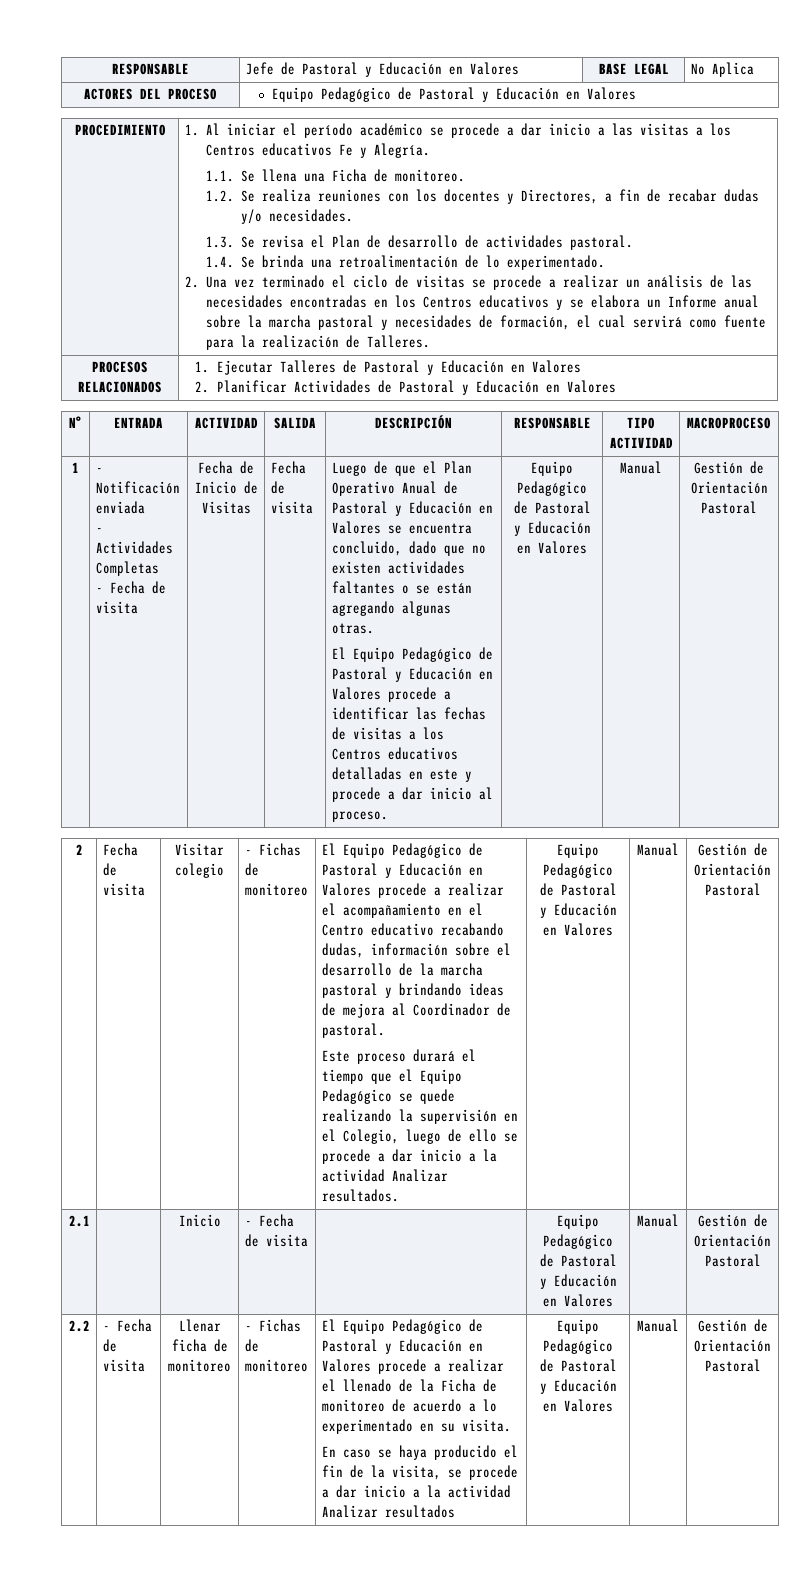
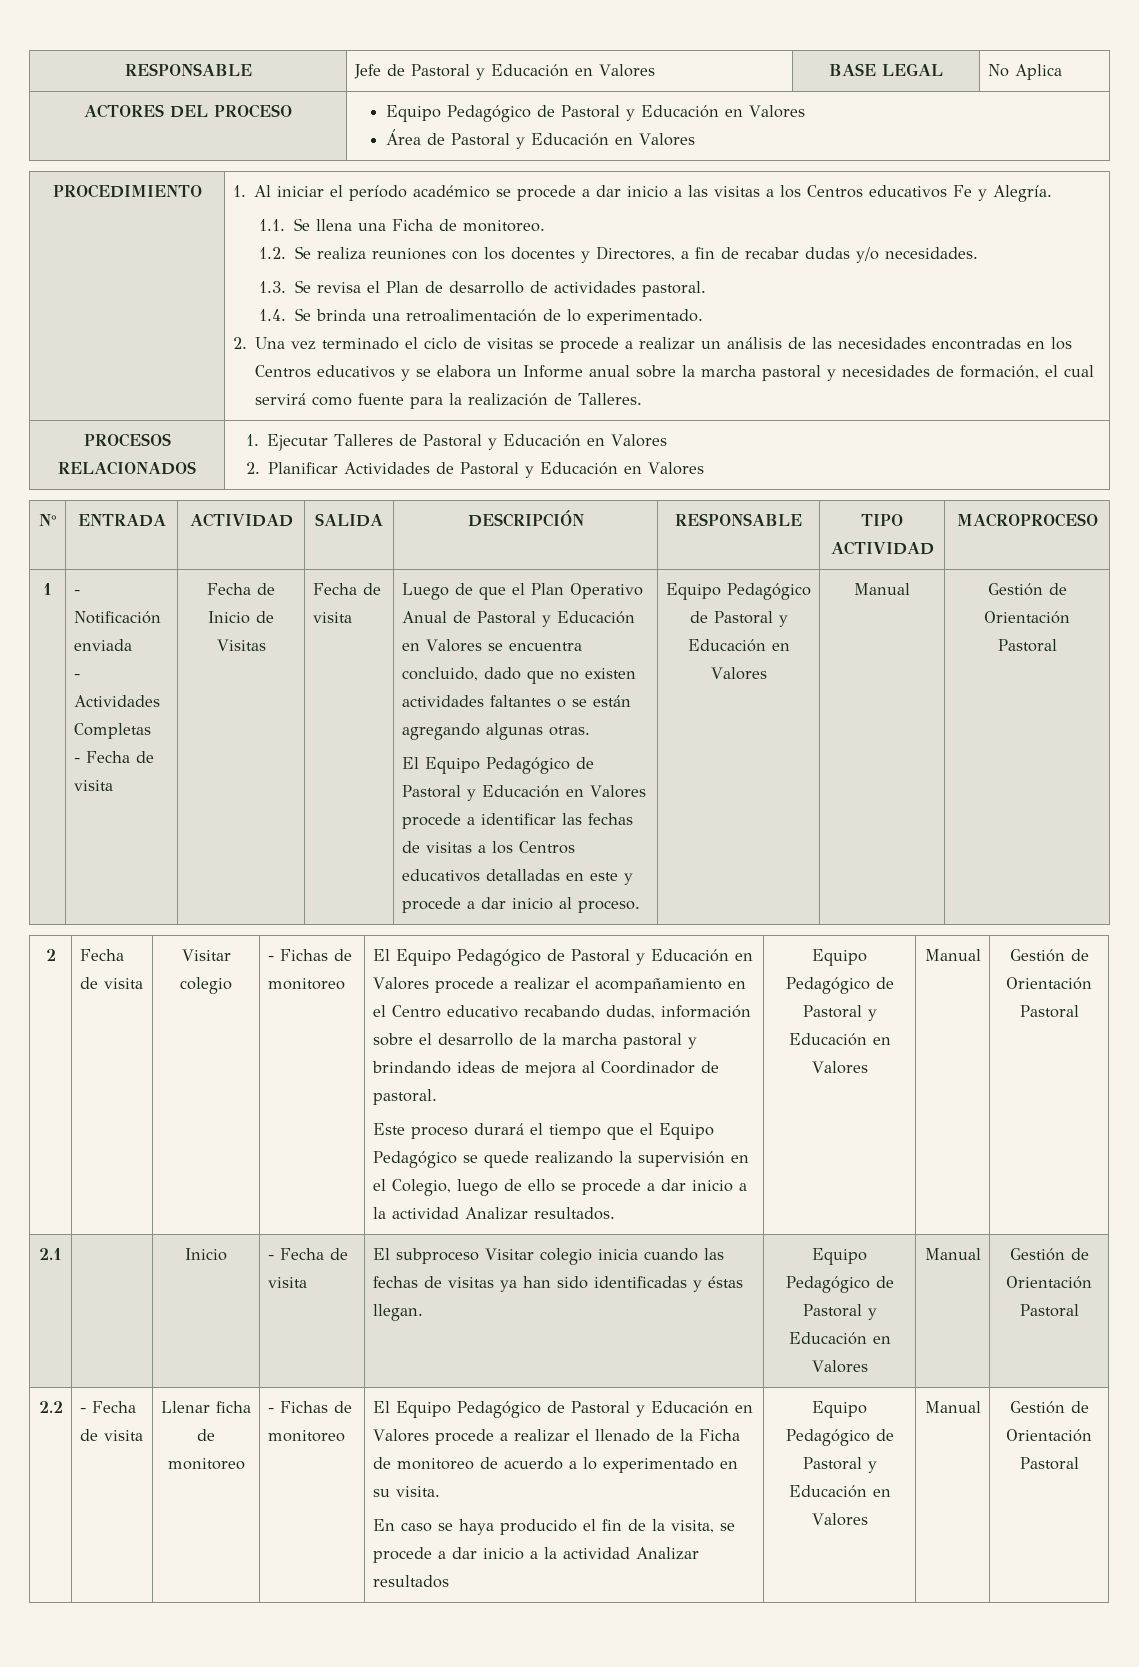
  ACTORES DEL PROCESO | Equipo Pedagógico de Pastoral y Educación en Valores
+ Área de Pastoral y Educación en Valores
- 2.1 | | Inicio | - Fecha de visita | | Equipo Pedagógico de Pastoral y Educación en Valores | Manual | Gestión de Orientación Pastoral
+ 2.1 | | Inicio | - Fecha de visita | El subproceso Visitar colegio inicia cuando las fechas de visitas ya han sido identificadas y éstas llegan. | Equipo Pedagógico de Pastoral y Educación en Valores | Manual | Gestión de Orientación Pastoral

